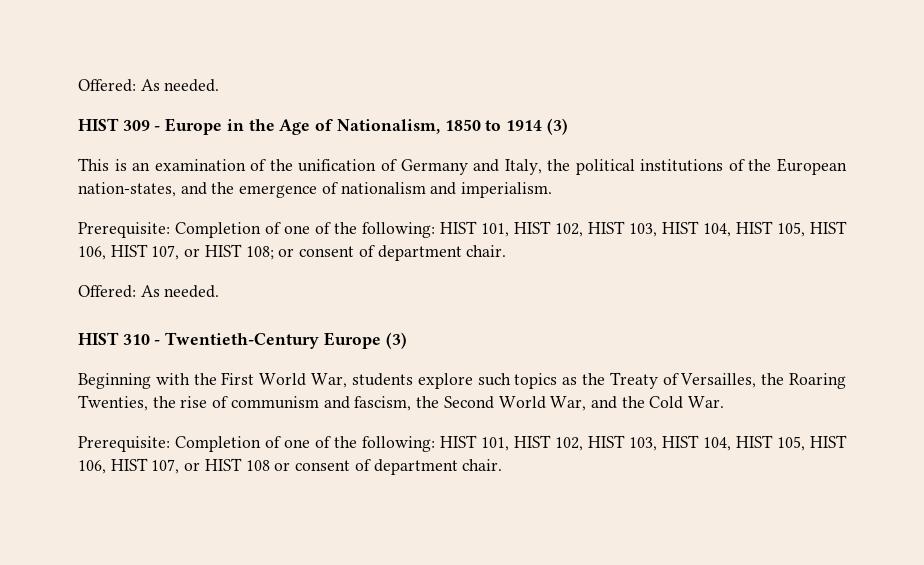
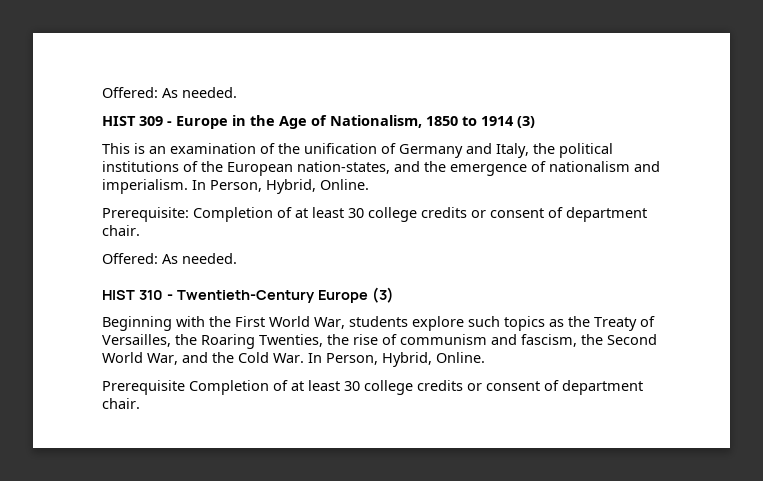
- This is an examination of the unification of Germany and Italy, the political institutions of the European nation-states, and the emergence of nationalism and imperialism.
- Prerequisite: Completion of one of the following: HIST 101, HIST 102, HIST 103, HIST 104, HIST 105, HIST 106, HIST 107, or HIST 108; or consent of department chair.
+ This is an examination of the unification of Germany and Italy, the political institutions of the European nation-states, and the emergence of nationalism and imperialism. In Person, Hybrid, Online.
+ Prerequisite: Completion of at least 30 college credits or consent of department chair.
- Beginning with the First World War, students explore such topics as the Treaty of Versailles, the Roaring Twenties, the rise of communism and fascism, the Second World War, and the Cold War.
- Prerequisite: Completion of one of the following: HIST 101, HIST 102, HIST 103, HIST 104, HIST 105, HIST 106, HIST 107, or HIST 108 or consent of department chair.
+ Beginning with the First World War, students explore such topics as the Treaty of Versailles, the Roaring Twenties, the rise of communism and fascism, the Second World War, and the Cold War. In Person, Hybrid, Online.
+ Prerequisite Completion of at least 30 college credits or consent of department chair.

